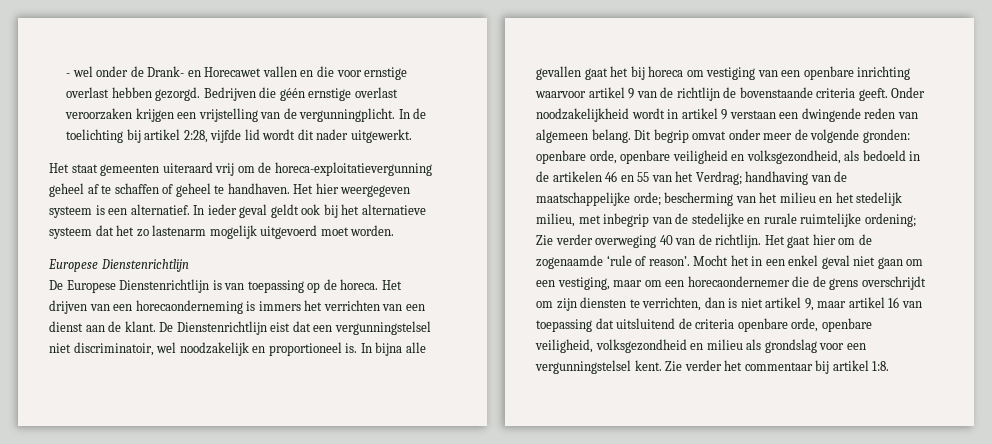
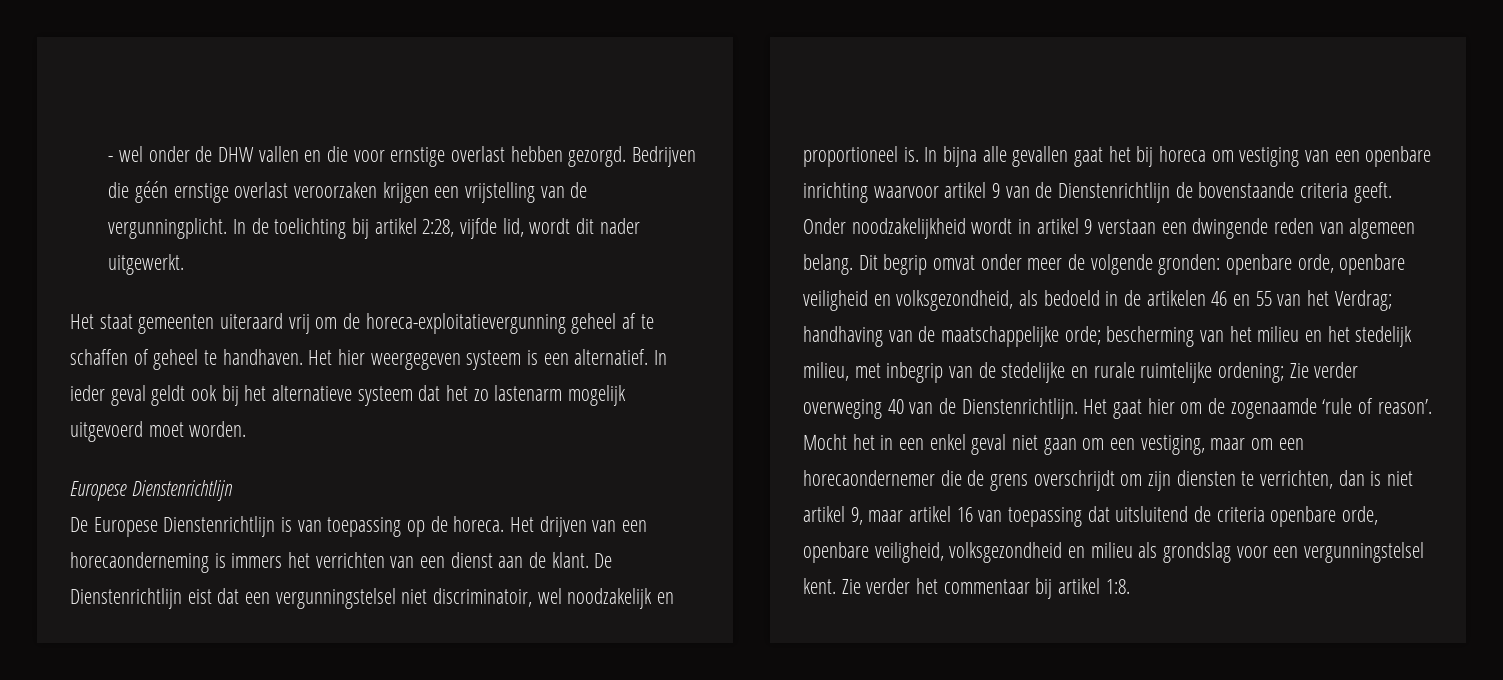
- - wel onder de Drank- en Horecawet vallen en die voor ernstige overlast hebben gezorgd.
+ - wel onder de DHW vallen en die voor ernstige overlast hebben gezorgd.
- In de toelichting bij artikel 2:28, vijfde lid wordt dit nader uitgewerkt.
+ In de toelichting bij artikel 2:28, vijfde lid, wordt dit nader uitgewerkt.
- In bijna alle gevallen gaat het bij horeca om vestiging van een openbare inrichting waarvoor artikel 9 van de richtlijn de bovenstaande criteria geeft.
+ In bijna alle gevallen gaat het bij horeca om vestiging van een openbare inrichting waarvoor artikel 9 van de Dienstenrichtlijn de bovenstaande criteria geeft.
- Dit begrip omvat onder meer de volgende gronden: openbare orde, openbare veiligheid en volksgezondheid, als bedoeld in de artikelen 46 en 55 van het Verdrag; handhaving van de maatschappelijke orde; bescherming van het milieu en het stedelijk milieu, met inbegrip van de stedelijke en rurale ruimtelijke ordening; Zie verder overweging 40 van de richtlijn.
+ Dit begrip omvat onder meer de volgende gronden: openbare orde, openbare veiligheid en volksgezondheid, als bedoeld in de artikelen 46 en 55 van het Verdrag; handhaving van de maatschappelijke orde; bescherming van het milieu en het stedelijk milieu, met inbegrip van de stedelijke en rurale ruimtelijke ordening; Zie verder overweging 40 van de Dienstenrichtlijn.

